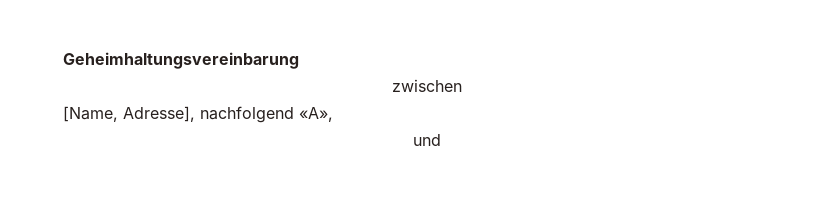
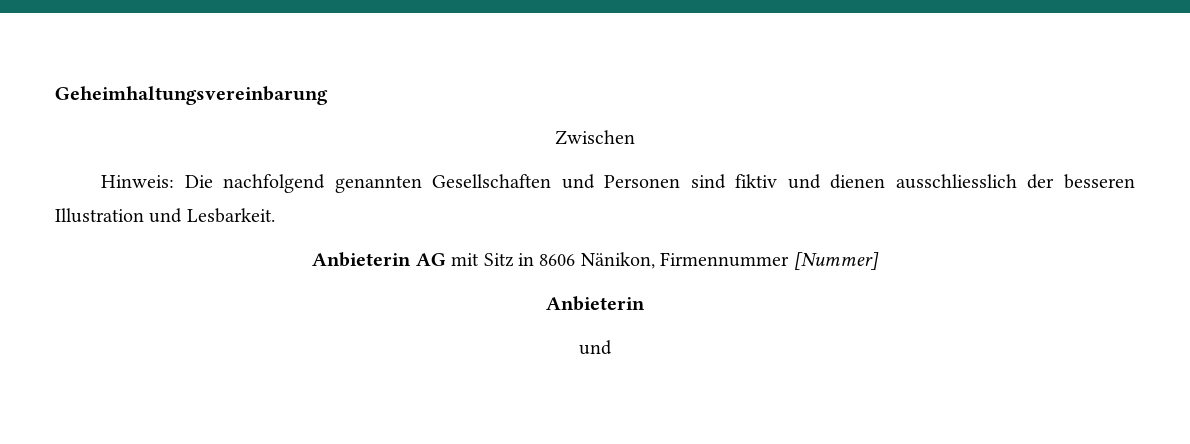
- zwischen
- [Name, Adresse], nachfolgend «A»,
+ Zwischen
+ Hinweis: Die nachfolgend genannten Gesellschaften und Personen sind fiktiv und dienen ausschliesslich der besseren Illustration und Lesbarkeit.
+ Anbieterin AG mit Sitz in 8606 Nänikon, Firmennummer [Nummer]
+ Anbieterin

